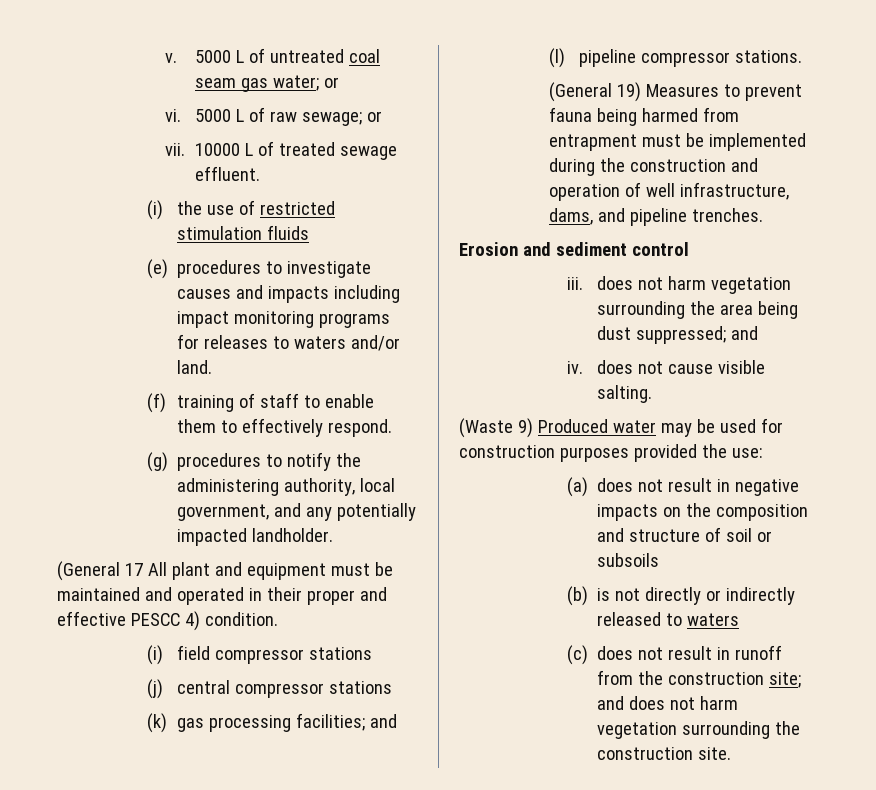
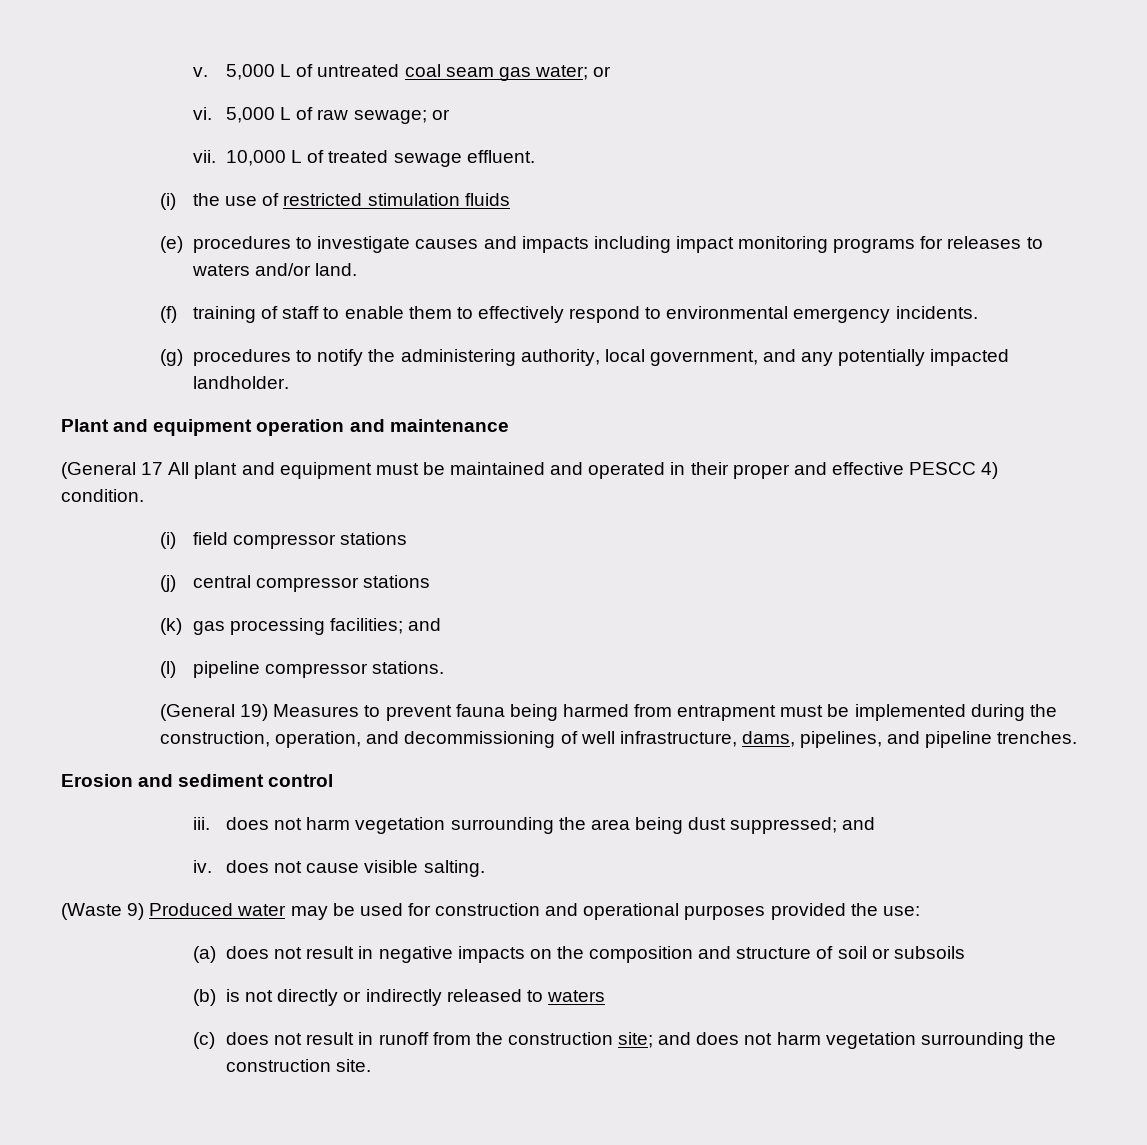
- 5000 L of untreated coal seam gas water; or
+ 5,000 L of untreated coal seam gas water; or
- 5000 L of raw sewage; or
+ 5,000 L of raw sewage; or
- 10000 L of treated sewage effluent.
+ 10,000 L of treated sewage effluent.
- (f) training of staff to enable them to effectively respond.
+ (f) training of staff to enable them to effectively respond to environmental emergency incidents.
+ Plant and equipment operation and maintenance
- (General 19) Measures to prevent fauna being harmed from entrapment must be implemented during the construction and operation of well infrastructure, dams, and pipeline trenches.
+ (General 19) Measures to prevent fauna being harmed from entrapment must be implemented during the construction, operation, and decommissioning of well infrastructure, dams, pipelines, and pipeline trenches.
- (Waste 9) Produced water may be used for construction purposes provided the use:
+ (Waste 9) Produced water may be used for construction and operational purposes provided the use:

